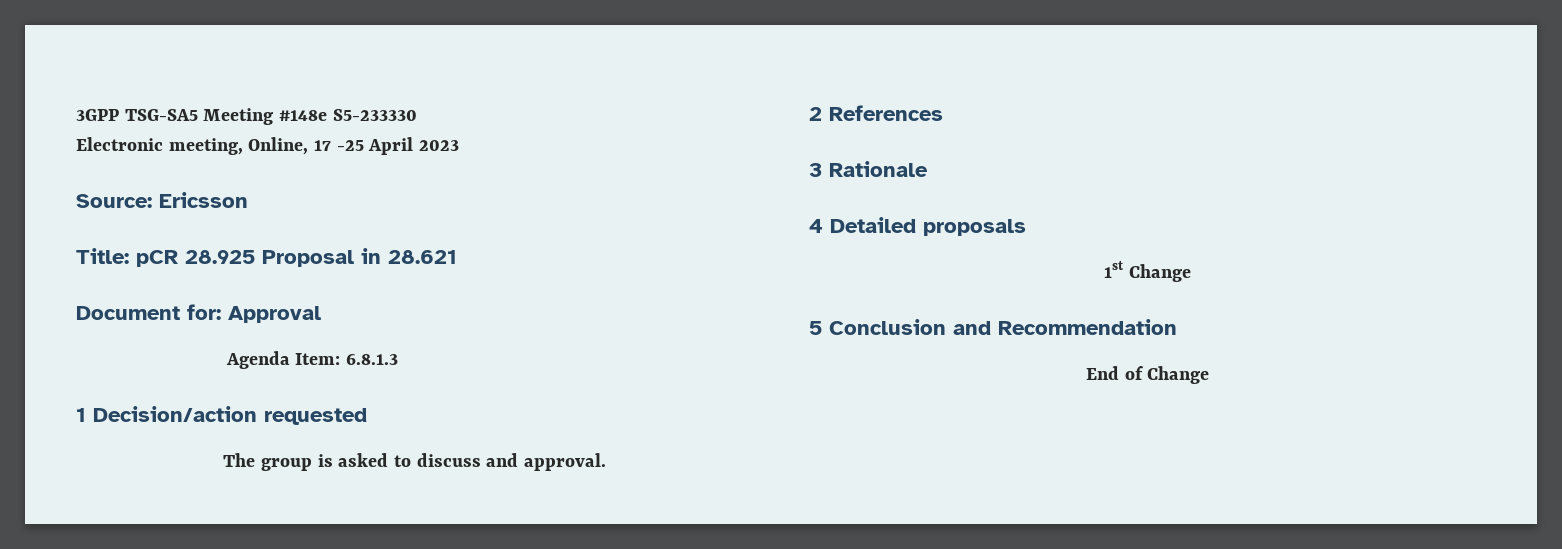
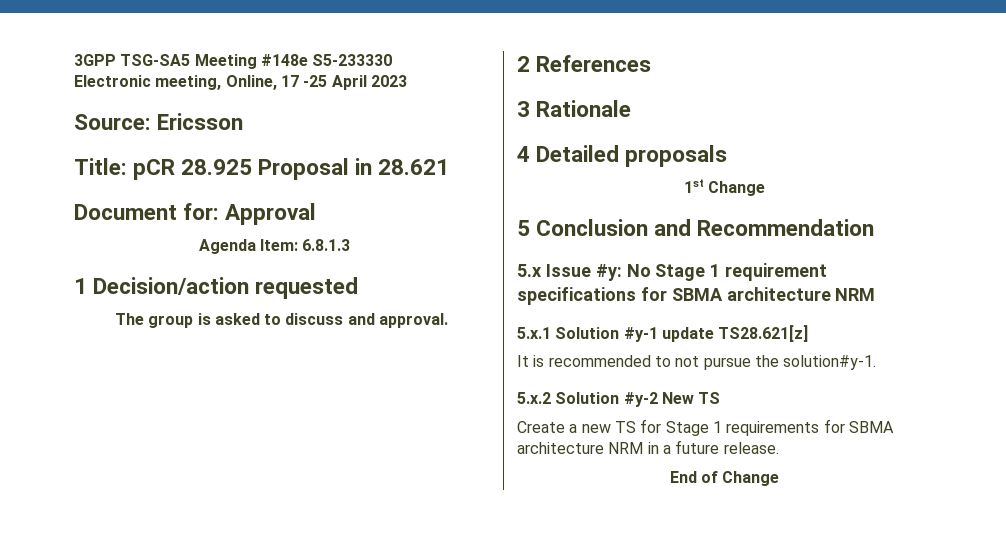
+ 5.x Issue #y: No Stage 1 requirement specifications for SBMA architecture NRM
+ 5.x.1 Solution #y-1 update TS28.621[z]
+ It is recommended to not pursue the solution#y-1.
+ 5.x.2 Solution #y-2 New TS
+ Create a new TS for Stage 1 requirements for SBMA architecture NRM in a future release.

